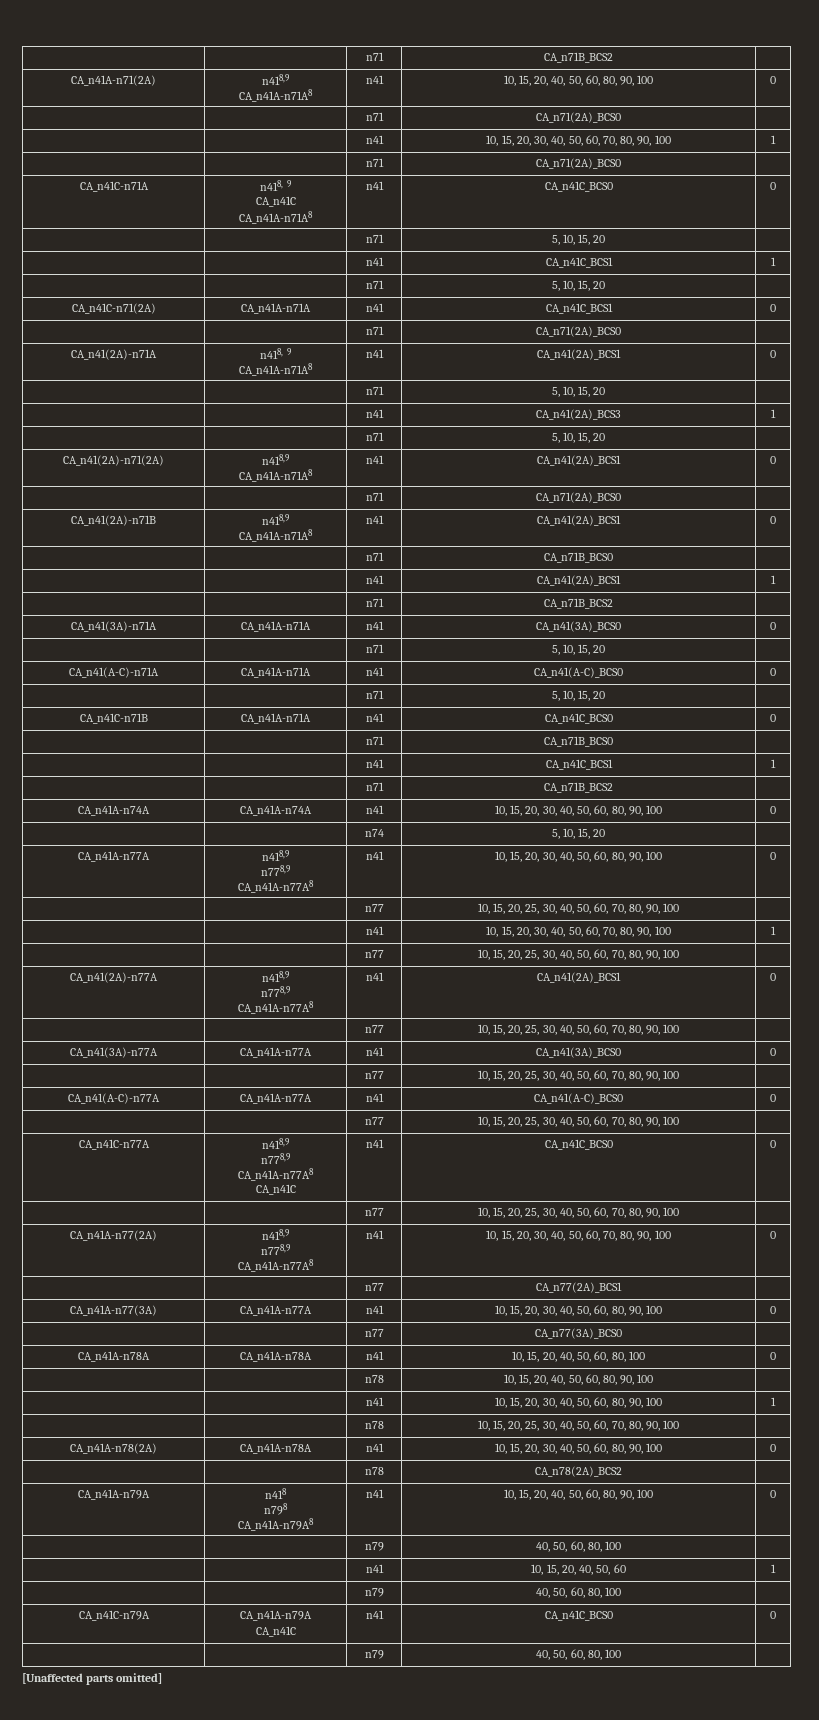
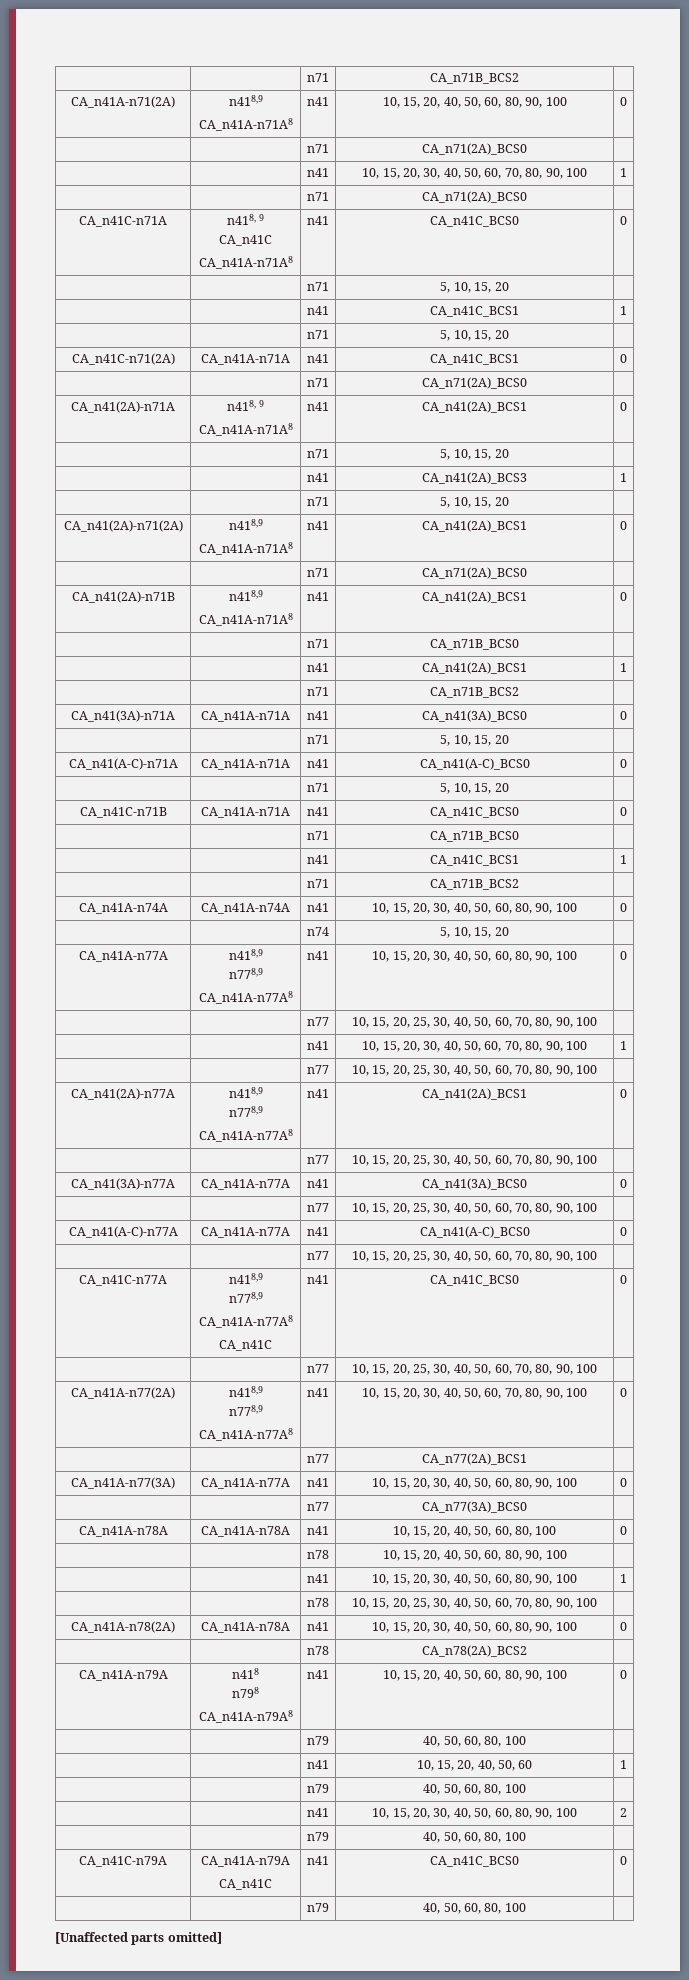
+ | | n41 | 10, 15, 20, 30, 40, 50, 60, 80, 90, 100 | 2
+ | | n79 | 40, 50, 60, 80, 100 |

